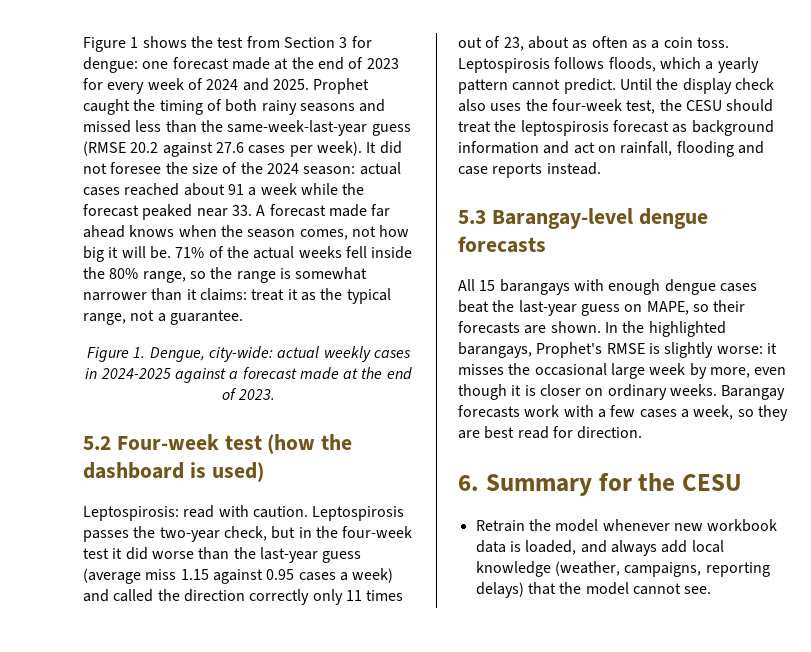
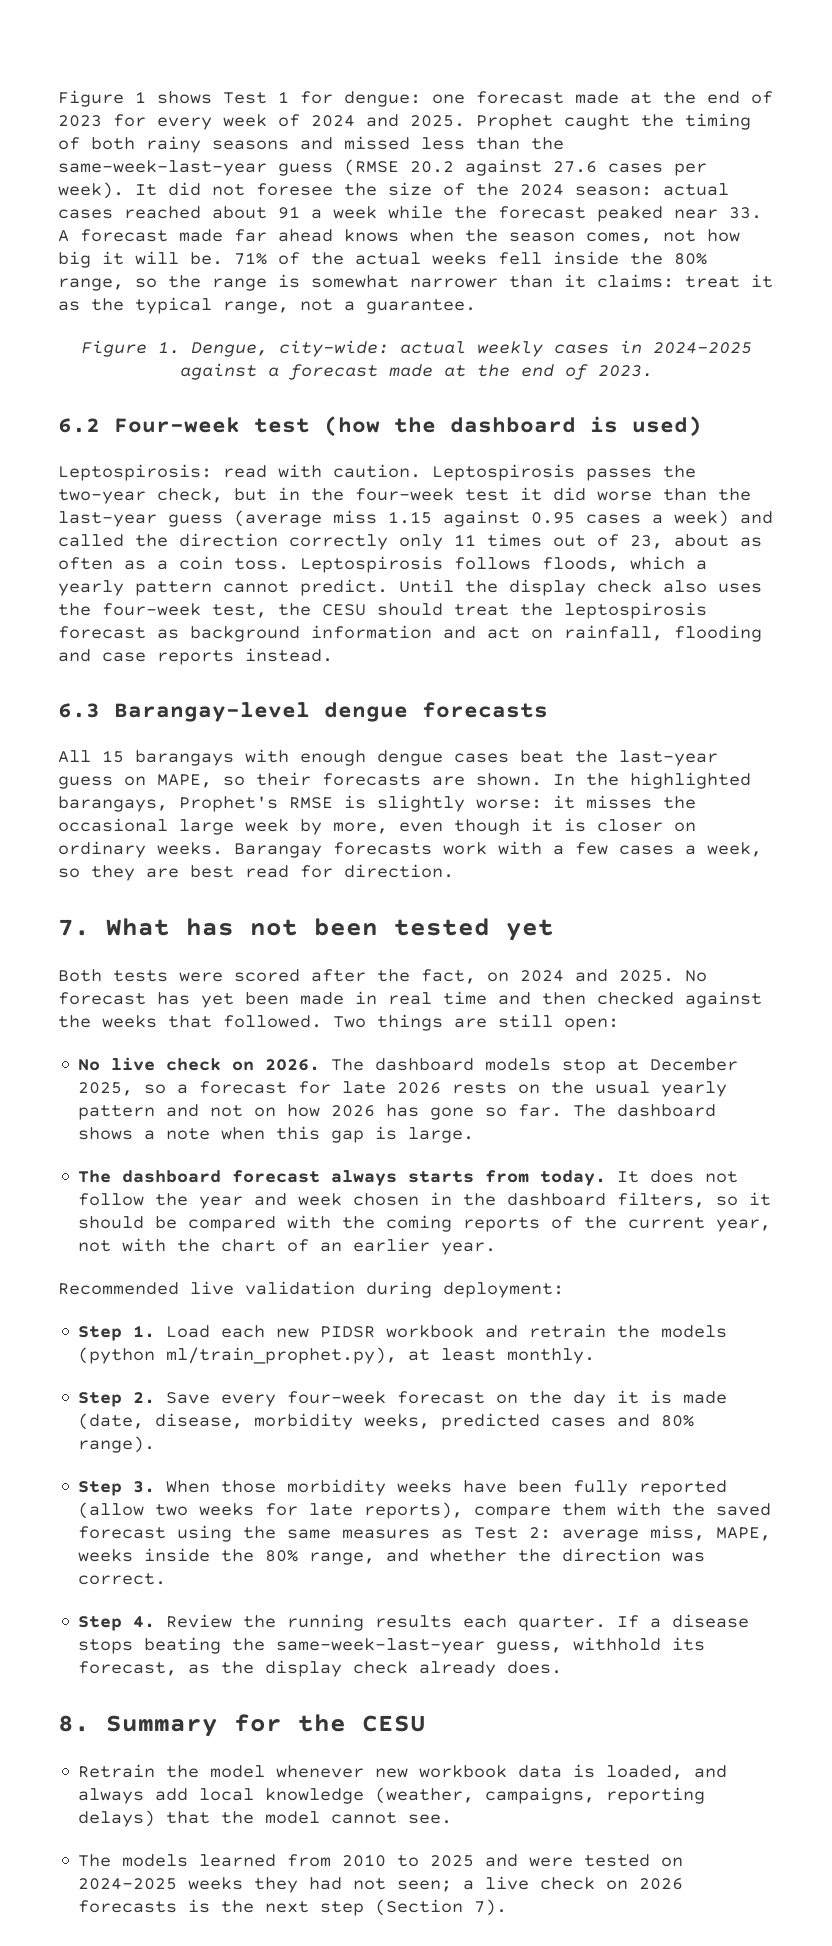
- Figure 1 shows the test from Section 3 for dengue: one forecast made at the end of 2023 for every week of 2024 and 2025.
+ Figure 1 shows Test 1 for dengue: one forecast made at the end of 2023 for every week of 2024 and 2025.
- 5.2 Four-week test (how the dashboard is used)
+ 6.2 Four-week test (how the dashboard is used)
- 5.3 Barangay-level dengue forecasts
+ 6.3 Barangay-level dengue forecasts
- 6. Summary for the CESU
+ 7. What has not been tested yet
+ Both tests were scored after the fact, on 2024 and 2025. No forecast has yet been made in real time and then checked against the weeks that followed. Two things are still open:
+ No live check on 2026. The dashboard models stop at December 2025, so a forecast for late 2026 rests on the usual yearly pattern and not on how 2026 has gone so far. The dashboard shows a note when this gap is large.
+ The dashboard forecast always starts from today. It does not follow the year and week chosen in the dashboard filters, so it should be compared with the coming reports of the current year, not with the chart of an earlier year.
+ Recommended live validation during deployment:
+ Step 1. Load each new PIDSR workbook and retrain the models (python ml/train_prophet.py), at least monthly.
+ Step 2. Save every four-week forecast on the day it is made (date, disease, morbidity weeks, predicted cases and 80% range).
+ Step 3. When those morbidity weeks have been fully reported (allow two weeks for late reports), compare them with the saved forecast using the same measures as Test 2: average miss, MAPE, weeks inside the 80% range, and whether the direction was correct.
+ Step 4. Review the running results each quarter. If a disease stops beating the same-week-last-year guess, withhold its forecast, as the display check already does.
+ 8. Summary for the CESU
+ The models learned from 2010 to 2025 and were tested on 2024-2025 weeks they had not seen; a live check on 2026 forecasts is the next step (Section 7).

